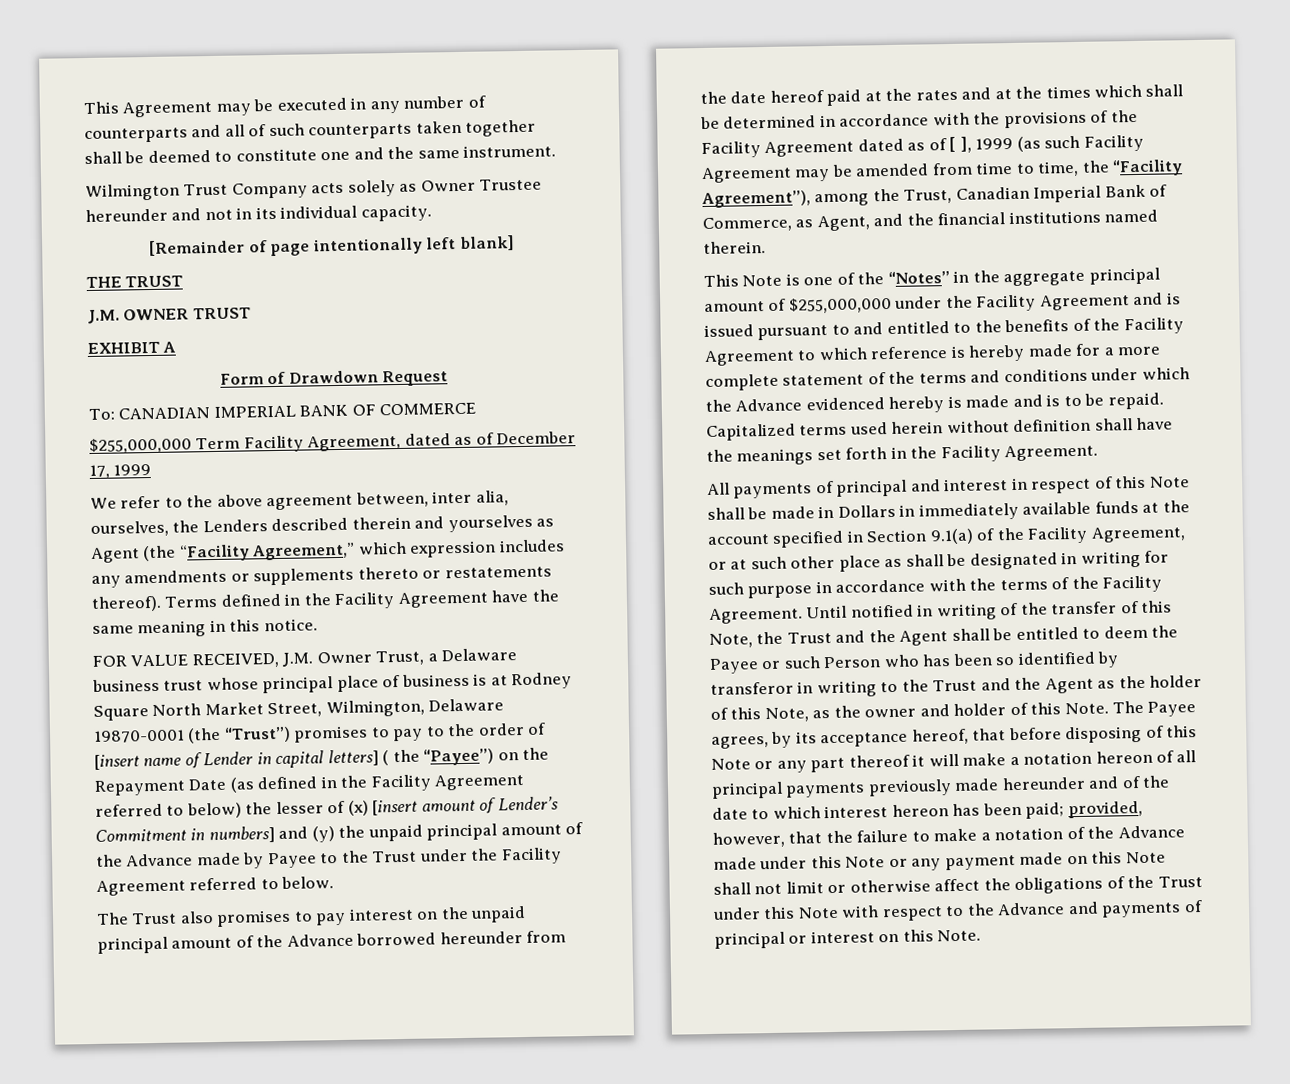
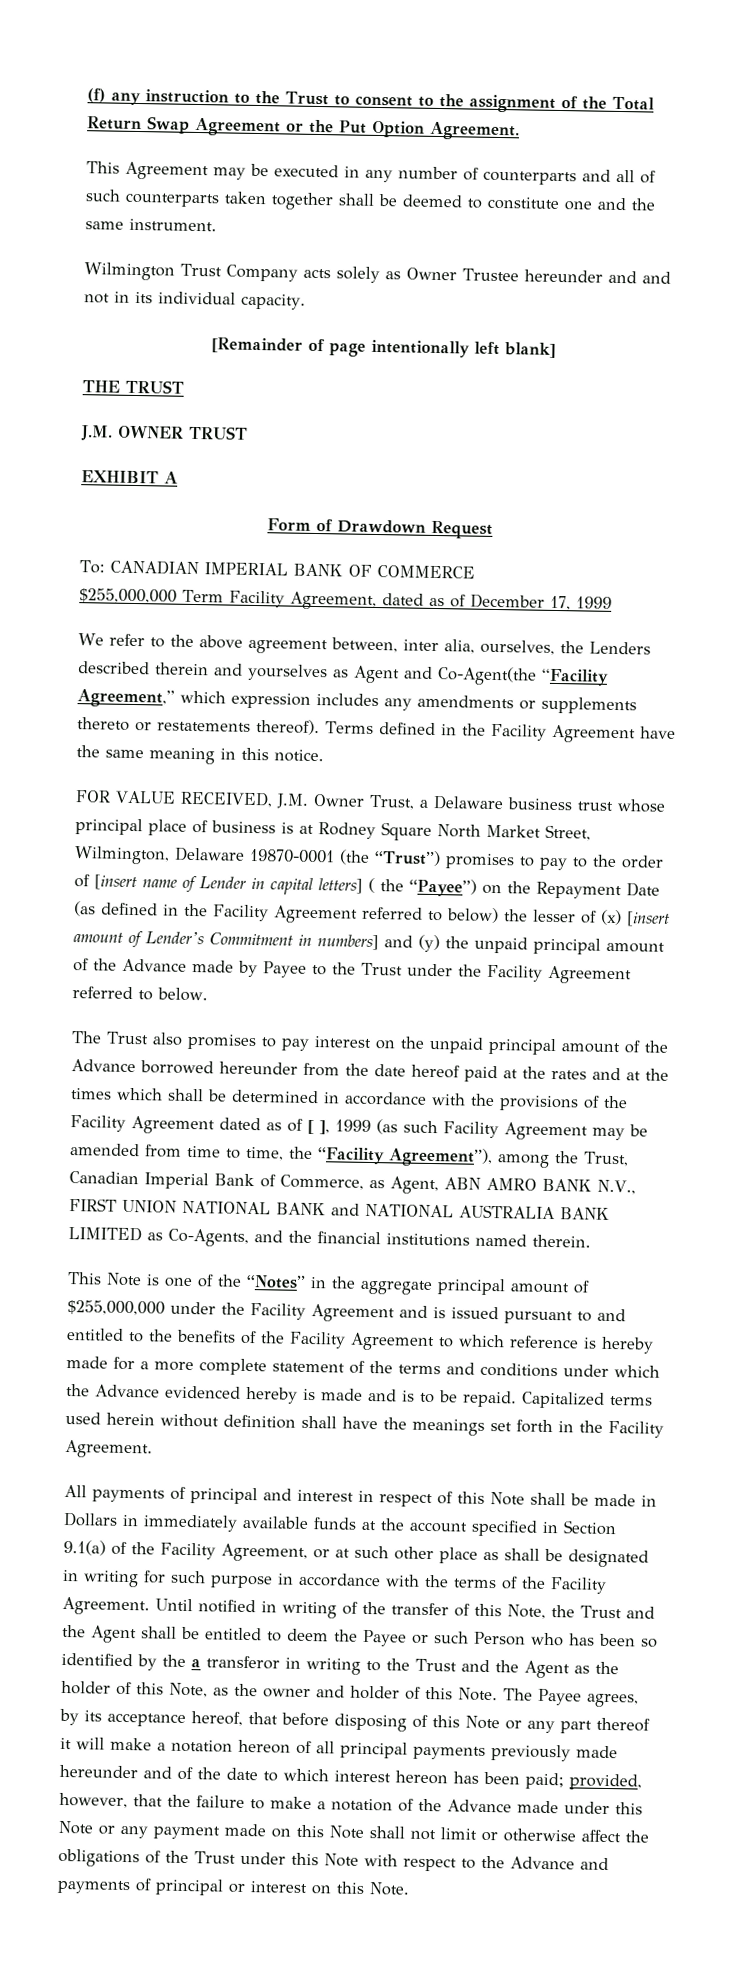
+ (f) any instruction to the Trust to consent to the assignment of the Total Return Swap Agreement or the Put Option Agreement.
- Wilmington Trust Company acts solely as Owner Trustee hereunder and not in its individual capacity.
+ Wilmington Trust Company acts solely as Owner Trustee hereunder and and not in its individual capacity.
- We refer to the above agreement between, inter alia, ourselves, the Lenders described therein and yourselves as Agent (the “Facility Agreement,” which expression includes any amendments or supplements thereto or restatements thereof).
+ We refer to the above agreement between, inter alia, ourselves, the Lenders described therein and yourselves as Agent and Co-Agent(the “Facility Agreement,” which expression includes any amendments or supplements thereto or restatements thereof).
- The Trust also promises to pay interest on the unpaid principal amount of the Advance borrowed hereunder from the date hereof paid at the rates and at the times which shall be determined in accordance with the provisions of the Facility Agreement dated as of [ ], 1999 (as such Facility Agreement may be amended from time to time, the “Facility Agreement”), among the Trust, Canadian Imperial Bank of Commerce, as Agent, and the financial institutions named therein.
+ The Trust also promises to pay interest on the unpaid principal amount of the Advance borrowed hereunder from the date hereof paid at the rates and at the times which shall be determined in accordance with the provisions of the Facility Agreement dated as of [ ], 1999 (as such Facility Agreement may be amended from time to time, the “Facility Agreement”), among the Trust, Canadian Imperial Bank of Commerce, as Agent, ABN AMRO BANK N.V., FIRST UNION NATIONAL BANK and NATIONAL AUSTRALIA BANK LIMITED as Co-Agents, and the financial institutions named therein.
- Until notified in writing of the transfer of this Note, the Trust and the Agent shall be entitled to deem the Payee or such Person who has been so identified by transferor in writing to the Trust and the Agent as the holder of this Note, as the owner and holder of this Note.
+ Until notified in writing of the transfer of this Note, the Trust and the Agent shall be entitled to deem the Payee or such Person who has been so identified by the a transferor in writing to the Trust and the Agent as the holder of this Note, as the owner and holder of this Note.

